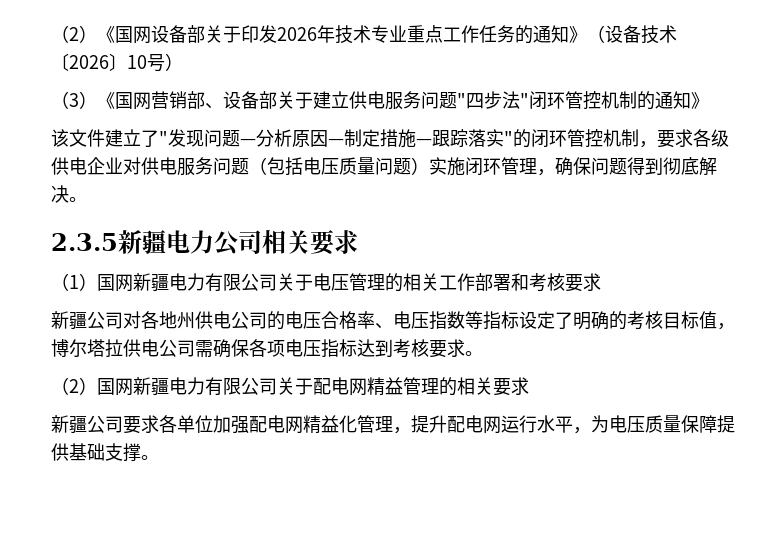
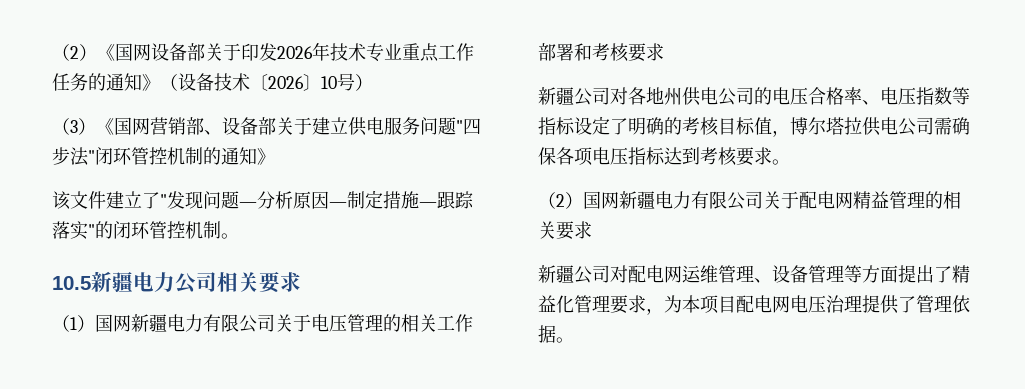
- 该文件建立了"发现问题—分析原因—制定措施—跟踪落实"的闭环管控机制，要求各级供电企业对供电服务问题（包括电压质量问题）实施闭环管理，确保问题得到彻底解决。
- 2.3.5新疆电力公司相关要求
+ 该文件建立了"发现问题—分析原因—制定措施—跟踪落实"的闭环管控机制。
+ 10.5新疆电力公司相关要求
- 新疆公司要求各单位加强配电网精益化管理，提升配电网运行水平，为电压质量保障提供基础支撑。
+ 新疆公司对配电网运维管理、设备管理等方面提出了精益化管理要求，为本项目配电网电压治理提供了管理依据。

